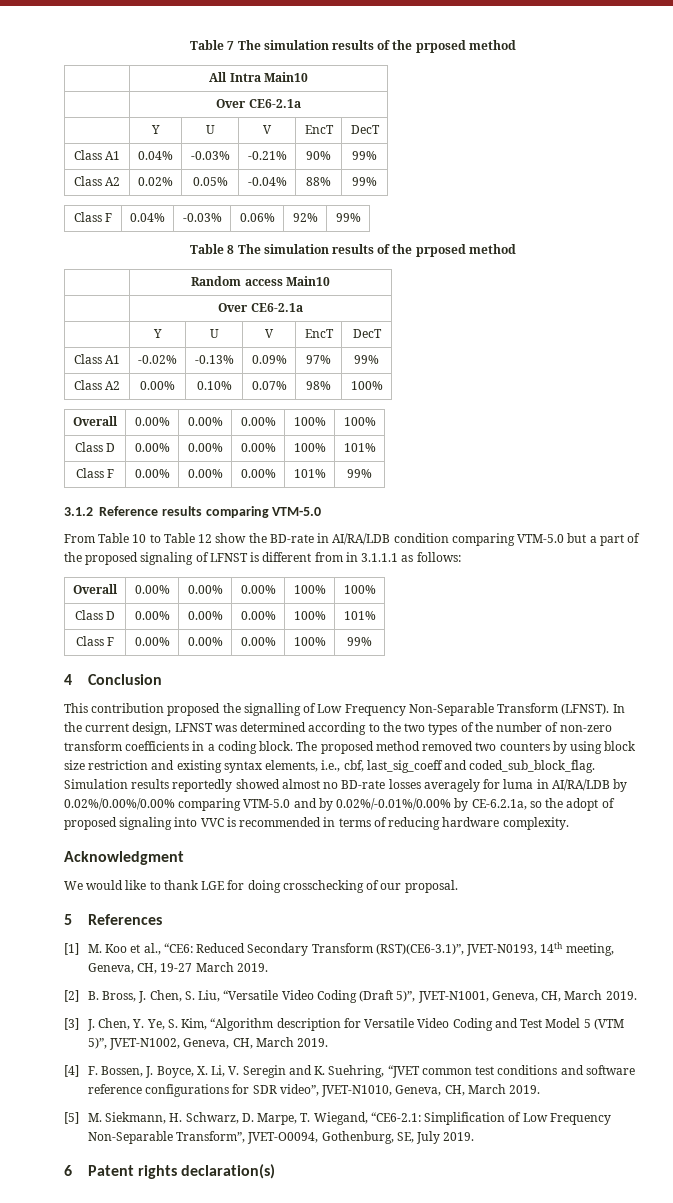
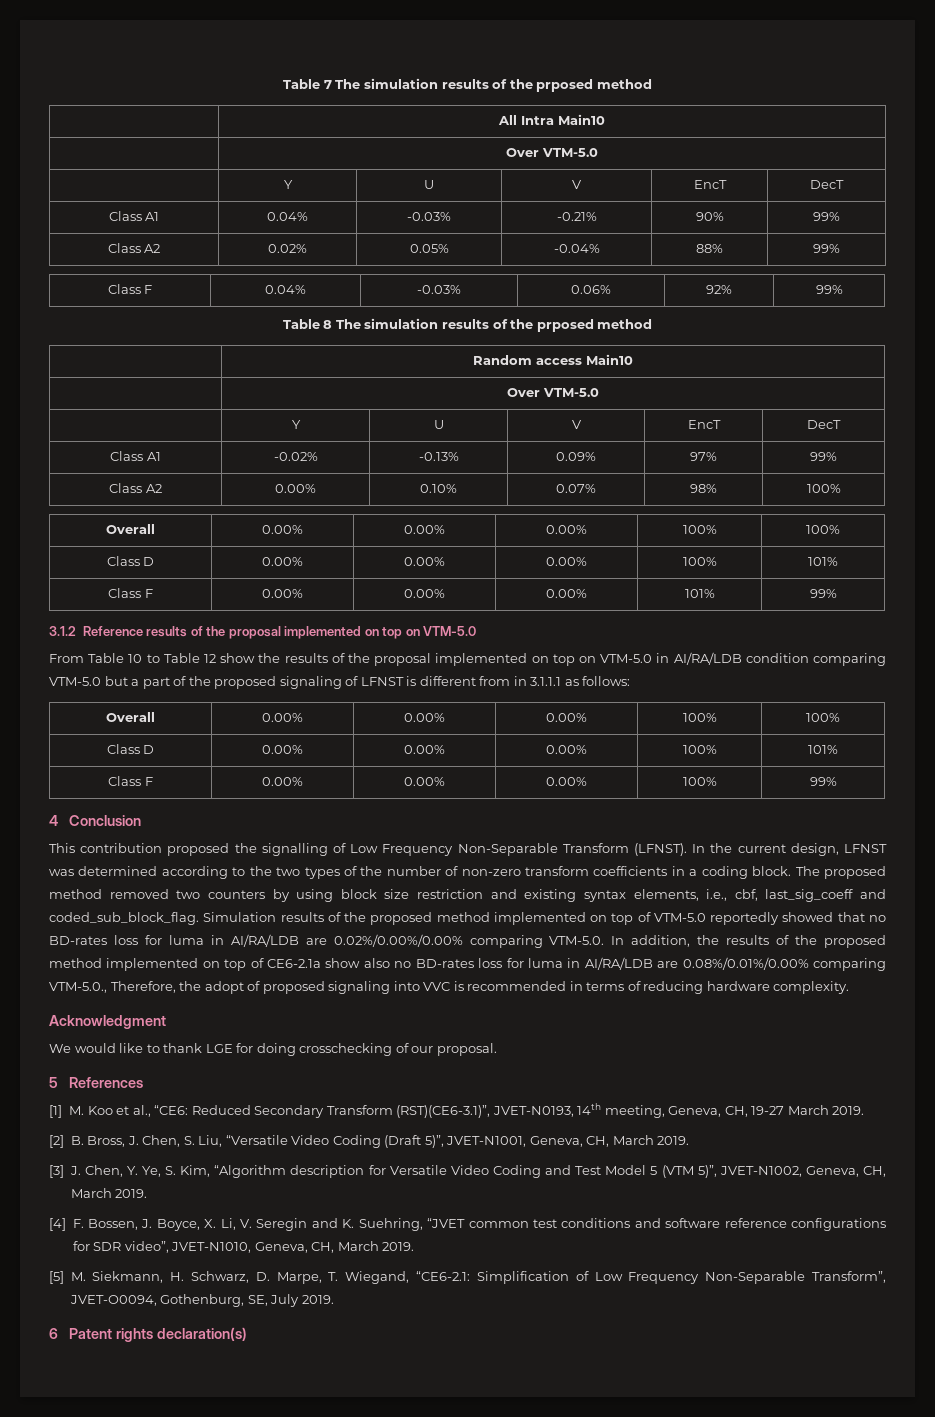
  | All Intra Main10
- | Over CE6-2.1a
+ | Over VTM-5.0
  | Random access Main10
- | Over CE6-2.1a
+ | Over VTM-5.0
- 3.1.2 Reference results comparing VTM-5.0
+ 3.1.2 Reference results of the proposal implemented on top on VTM-5.0
- From Table 10 to Table 12 show the BD-rate in AI/RA/LDB condition comparing VTM-5.0 but a part of the proposed signaling of LFNST is different from in 3.1.1.1 as follows:
+ From Table 10 to Table 12 show the results of the proposal implemented on top on VTM-5.0 in AI/RA/LDB condition comparing VTM-5.0 but a part of the proposed signaling of LFNST is different from in 3.1.1.1 as follows:
- Simulation results reportedly showed almost no BD-rate losses averagely for luma in AI/RA/LDB by 0.02%/0.00%/0.00% comparing VTM-5.0 and by 0.02%/-0.01%/0.00% by CE-6.2.1a, so the adopt of proposed signaling into VVC is recommended in terms of reducing hardware complexity.
+ Simulation results of the proposed method implemented on top of VTM-5.0 reportedly showed that no BD-rates loss for luma in AI/RA/LDB are 0.02%/0.00%/0.00% comparing VTM-5.0. In addition, the results of the proposed method implemented on top of CE6-2.1a show also no BD-rates loss for luma in AI/RA/LDB are 0.08%/0.01%/0.00% comparing VTM-5.0., Therefore, the adopt of proposed signaling into VVC is recommended in terms of reducing hardware complexity.

